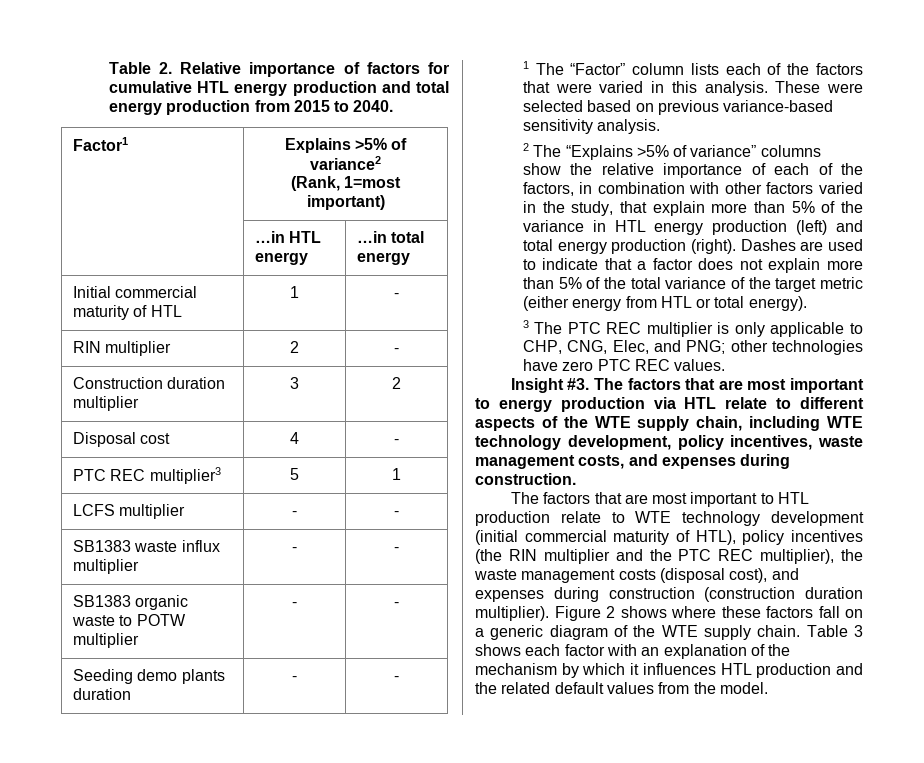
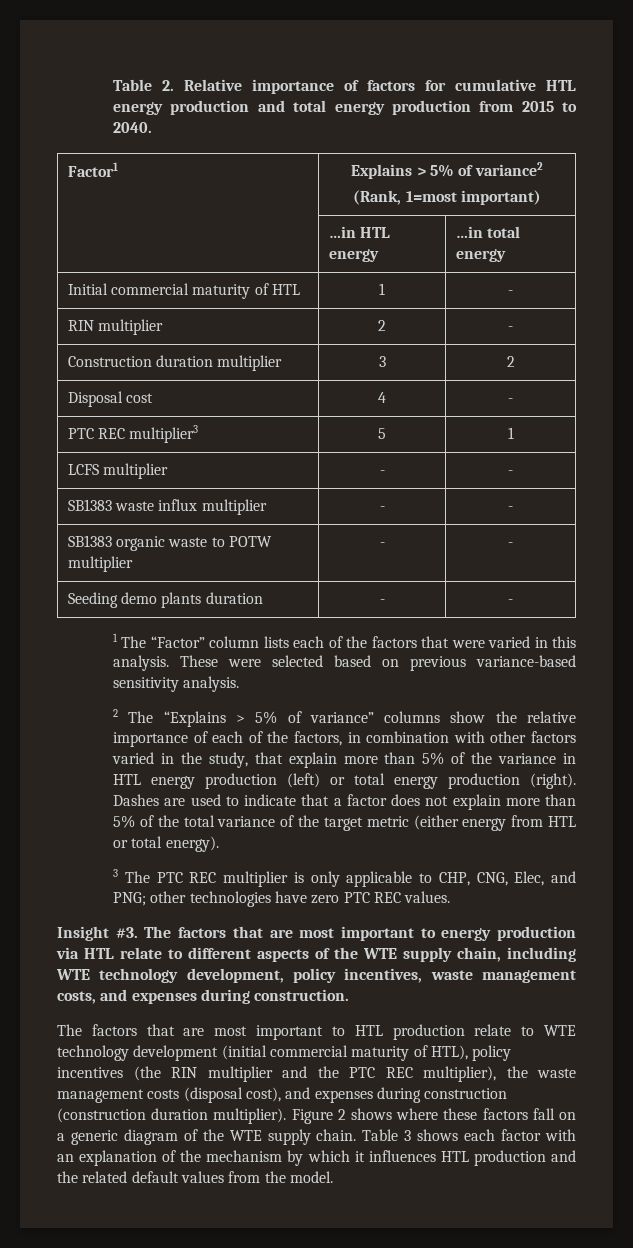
- Factor1 | Explains >5% of variance2
+ Factor1 | Explains > 5% of variance2
- 2 The “Explains >5% of variance” columns show the relative importance of each of the factors, in combination with other factors varied in the study, that explain more than 5% of the variance in HTL energy production (left) and total energy production (right).
+ 2 The “Explains > 5% of variance” columns show the relative importance of each of the factors, in combination with other factors varied in the study, that explain more than 5% of the variance in HTL energy production (left) or total energy production (right).

